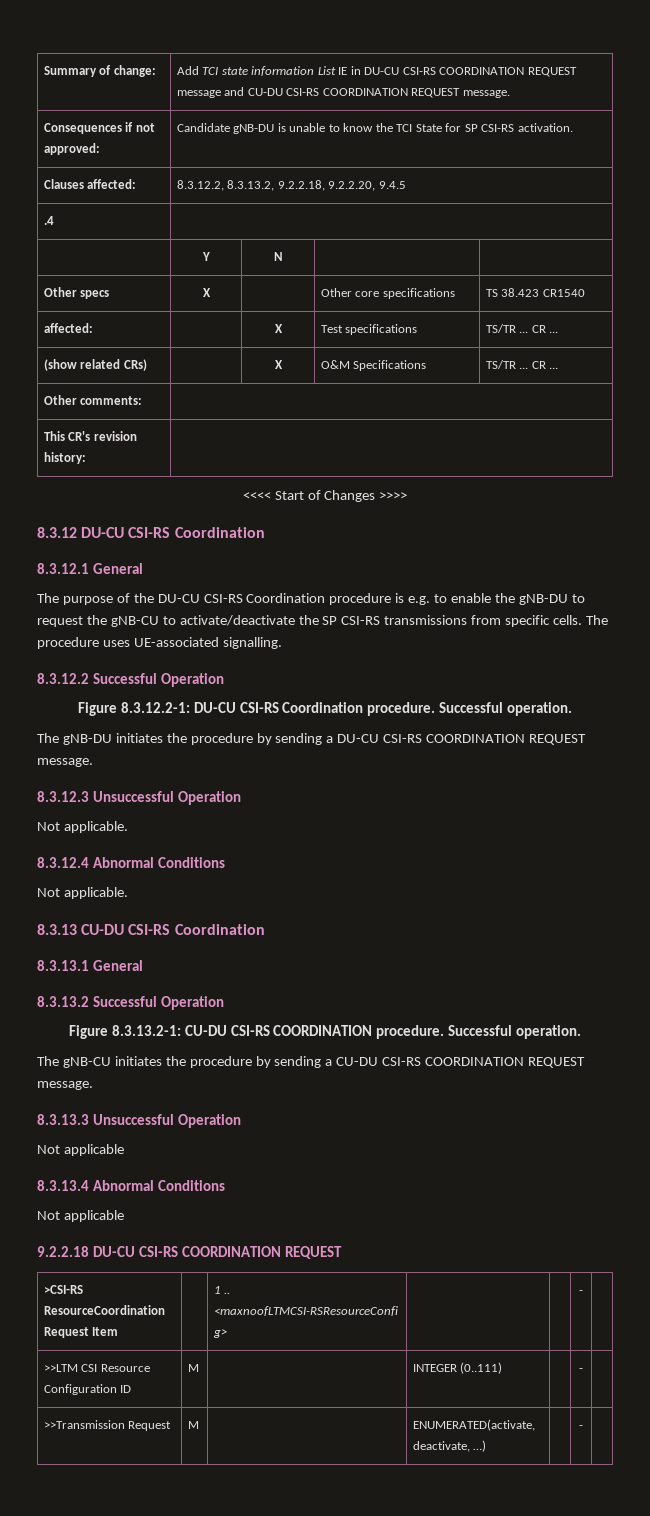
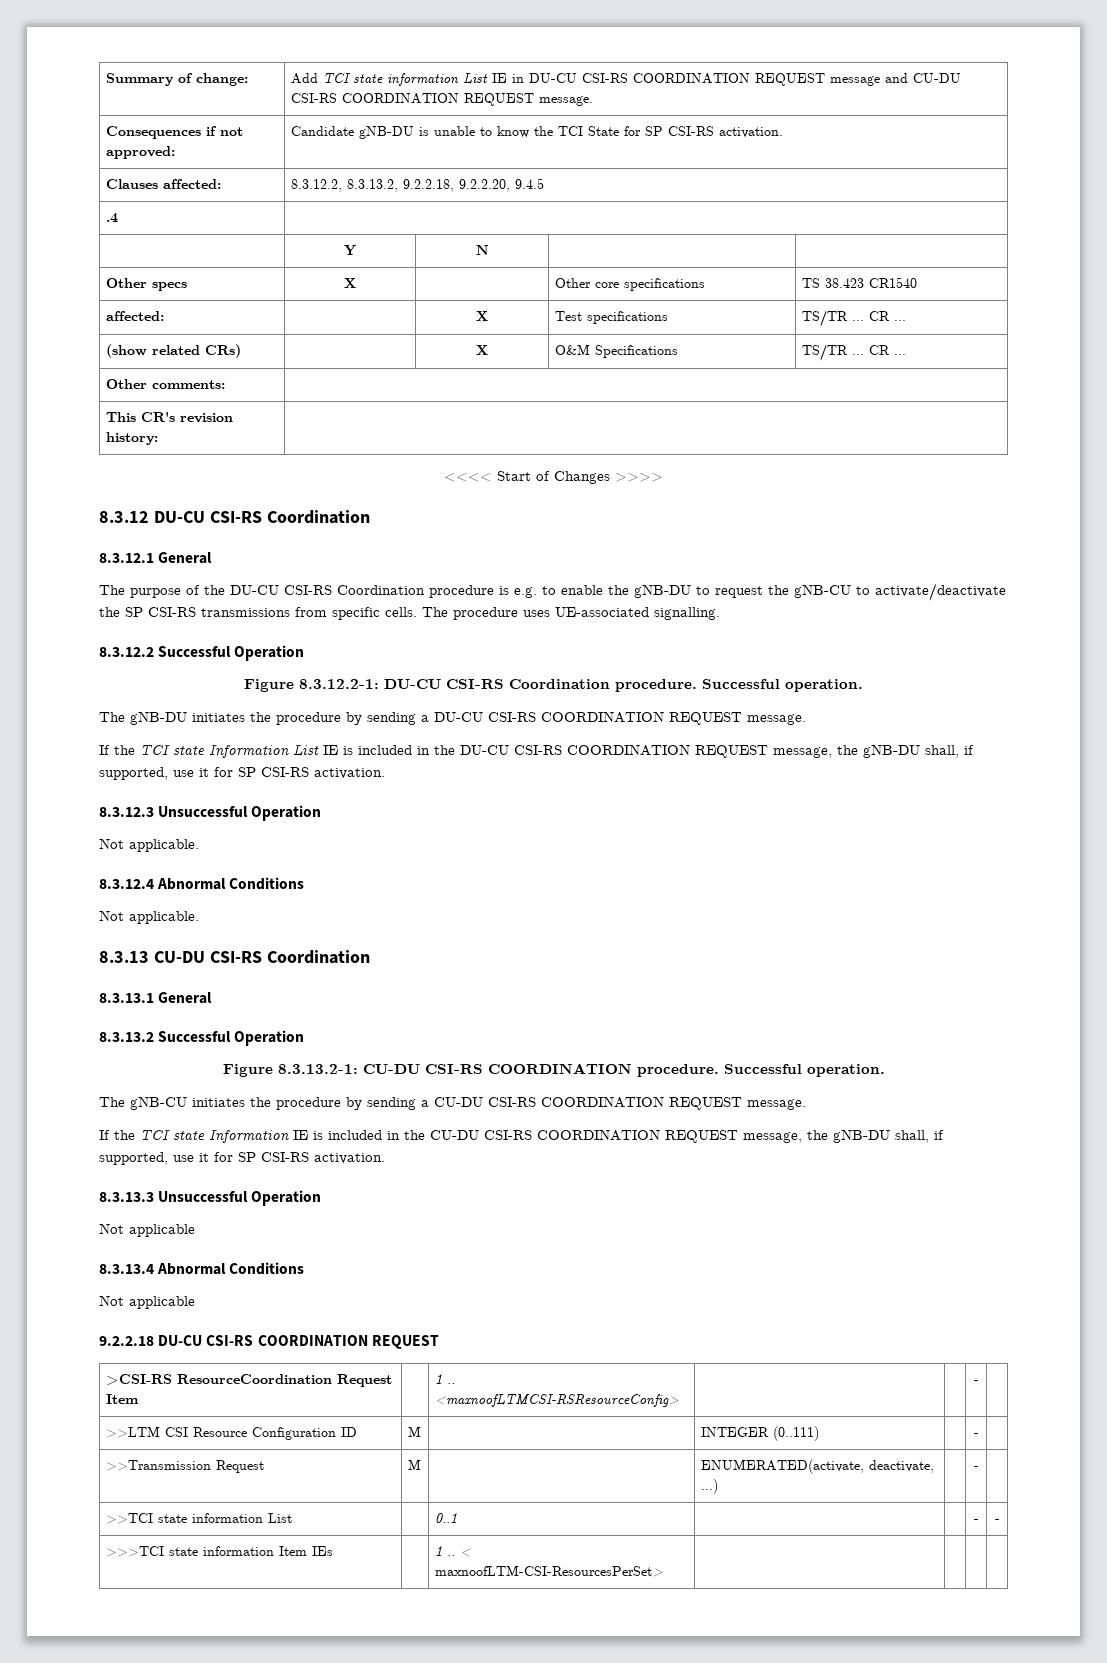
+ If the TCI state Information List IE is included in the DU-CU CSI-RS COORDINATION REQUEST message, the gNB-DU shall, if supported, use it for SP CSI-RS activation.
+ If the TCI state Information IE is included in the CU-DU CSI-RS COORDINATION REQUEST message, the gNB-DU shall, if supported, use it for SP CSI-RS activation.
+ >>TCI state information List | | 0..1 | | | - | -
+ >>>TCI state information Item IEs | | 1 .. < maxnoofLTM-CSI-ResourcesPerSet> | | | |

